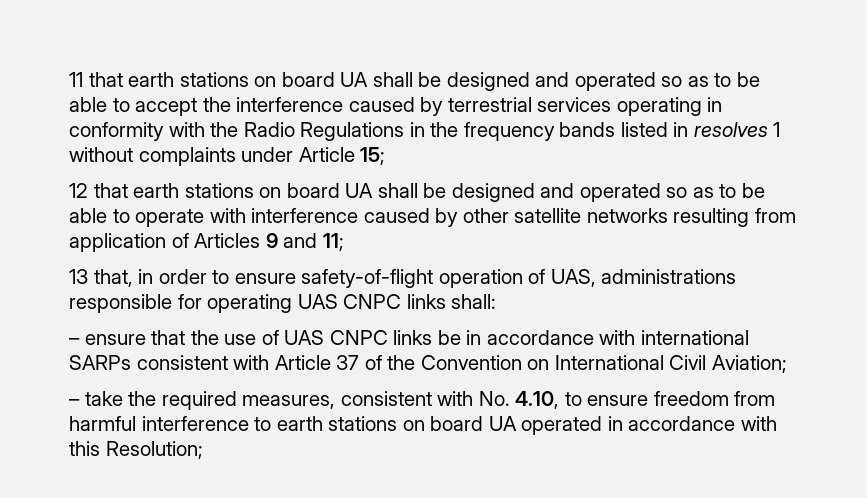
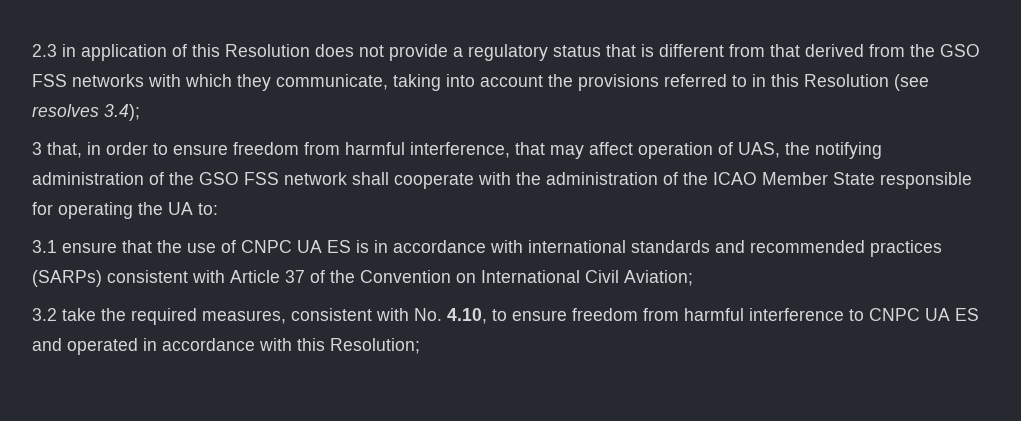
- 11 that earth stations on board UA shall be designed and operated so as to be able to accept the interference caused by terrestrial services operating in conformity with the Radio Regulations in the frequency bands listed in resolves 1 without complaints under Article 15;
- 12 that earth stations on board UA shall be designed and operated so as to be able to operate with interference caused by other satellite networks resulting from application of Articles 9 and 11;
- 13 that, in order to ensure safety-of-flight operation of UAS, administrations responsible for operating UAS CNPC links shall:
- – ensure that the use of UAS CNPC links be in accordance with international SARPs consistent with Article 37 of the Convention on International Civil Aviation;
+ 2.3 in application of this Resolution does not provide a regulatory status that is different from that derived from the GSO FSS networks with which they communicate, taking into account the provisions referred to in this Resolution (see resolves 3.4);
+ 3 that, in order to ensure freedom from harmful interference, that may affect operation of UAS, the notifying administration of the GSO FSS network shall cooperate with the administration of the ICAO Member State responsible for operating the UA to:
+ 3.1 ensure that the use of CNPC UA ES is in accordance with international standards and recommended practices (SARPs) consistent with Article 37 of the Convention on International Civil Aviation;
- – take the required measures, consistent with No. 4.10, to ensure freedom from harmful interference to earth stations on board UA operated in accordance with this Resolution;
+ 3.2 take the required measures, consistent with No. 4.10, to ensure freedom from harmful interference to CNPC UA ES and operated in accordance with this Resolution;

